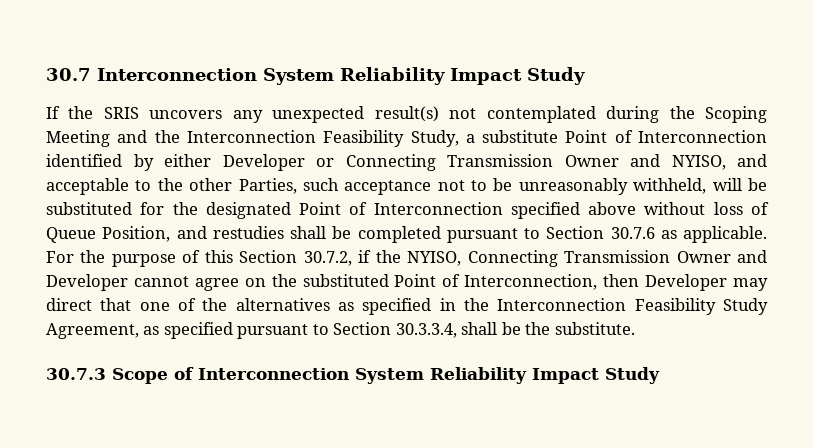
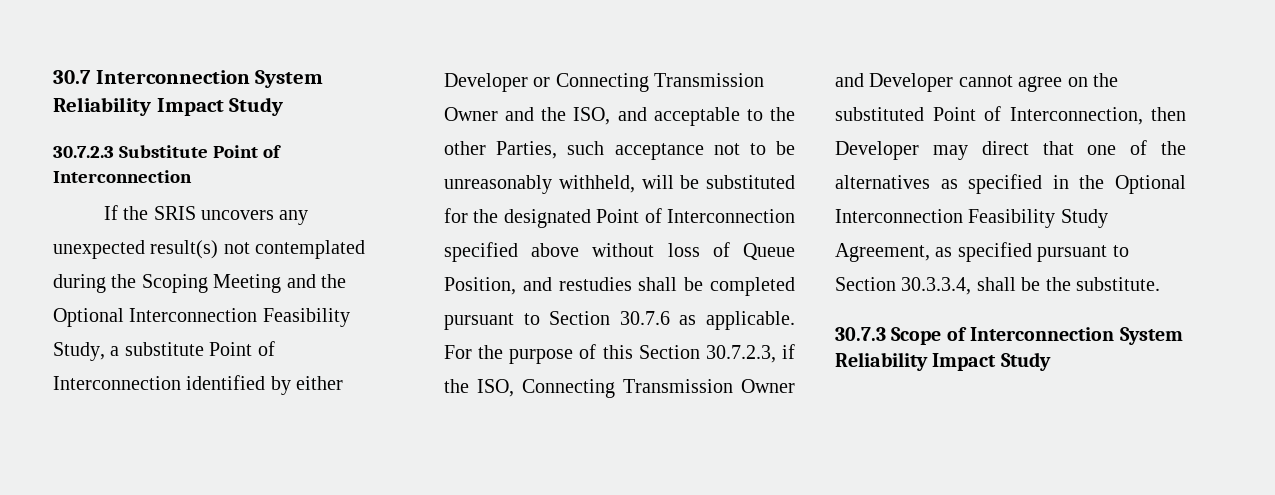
+ 30.7.2.3 Substitute Point of Interconnection
- If the SRIS uncovers any unexpected result(s) not contemplated during the Scoping Meeting and the Interconnection Feasibility Study, a substitute Point of Interconnection identified by either Developer or Connecting Transmission Owner and NYISO, and acceptable to the other Parties, such acceptance not to be unreasonably withheld, will be substituted for the designated Point of Interconnection specified above without loss of Queue Position, and restudies shall be completed pursuant to Section 30.7.6 as applicable.
+ If the SRIS uncovers any unexpected result(s) not contemplated during the Scoping Meeting and the Optional Interconnection Feasibility Study, a substitute Point of Interconnection identified by either Developer or Connecting Transmission Owner and the ISO, and acceptable to the other Parties, such acceptance not to be unreasonably withheld, will be substituted for the designated Point of Interconnection specified above without loss of Queue Position, and restudies shall be completed pursuant to Section 30.7.6 as applicable.
- For the purpose of this Section 30.7.2, if the NYISO, Connecting Transmission Owner and Developer cannot agree on the substituted Point of Interconnection, then Developer may direct that one of the alternatives as specified in the Interconnection Feasibility Study Agreement, as specified pursuant to Section 30.3.3.4, shall be the substitute.
+ For the purpose of this Section 30.7.2.3, if the ISO, Connecting Transmission Owner and Developer cannot agree on the substituted Point of Interconnection, then Developer may direct that one of the alternatives as specified in the Optional Interconnection Feasibility Study Agreement, as specified pursuant to Section 30.3.3.4, shall be the substitute.

